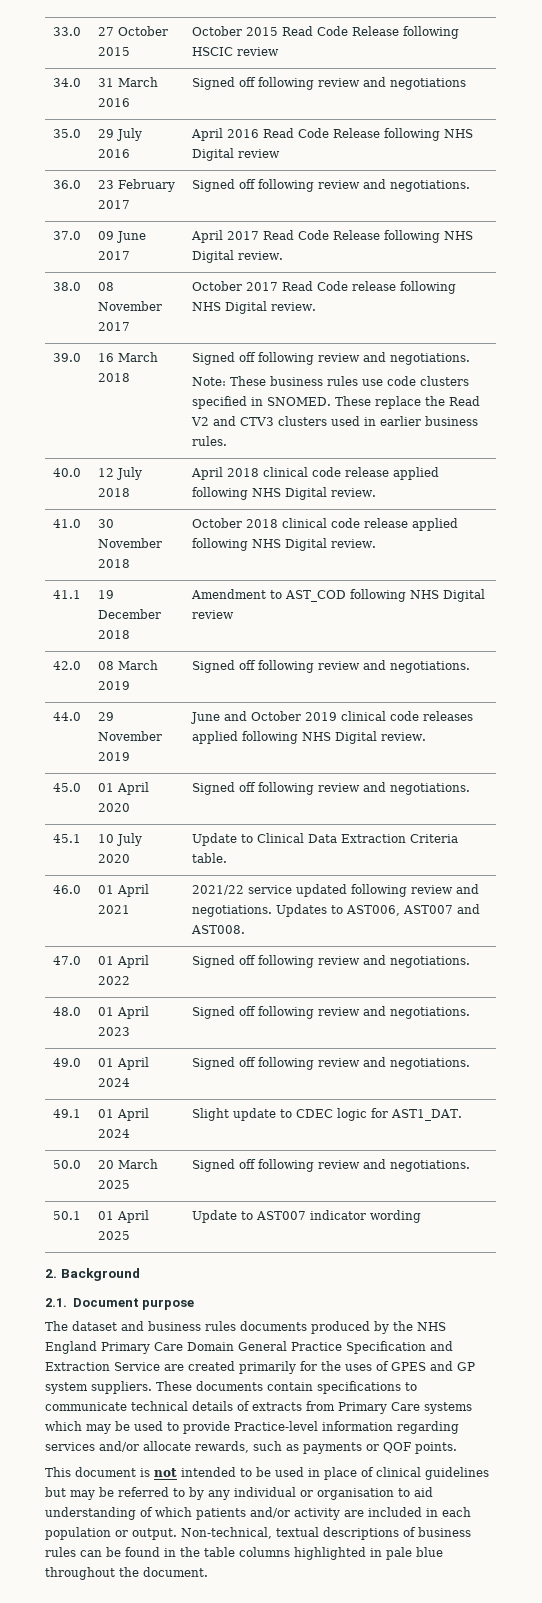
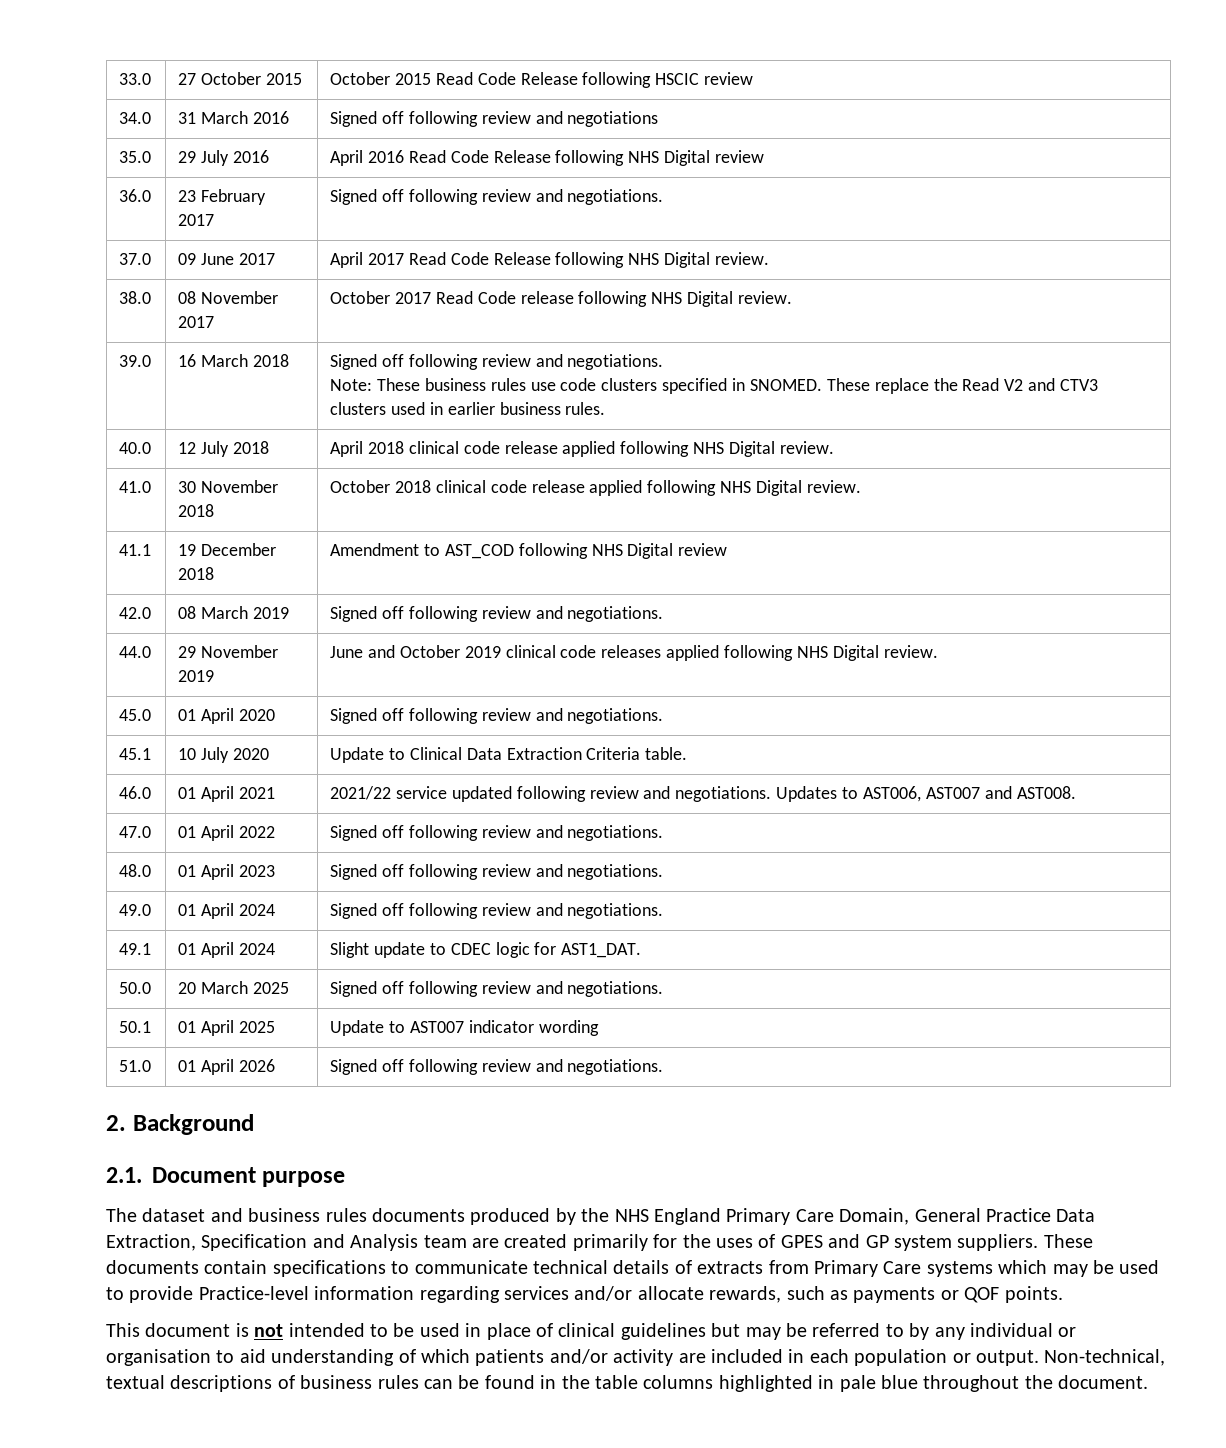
+ 51.0 | 01 April 2026 | Signed off following review and negotiations.
- The dataset and business rules documents produced by the NHS England Primary Care Domain General Practice Specification and Extraction Service are created primarily for the uses of GPES and GP system suppliers.
+ The dataset and business rules documents produced by the NHS England Primary Care Domain, General Practice Data Extraction, Specification and Analysis team are created primarily for the uses of GPES and GP system suppliers.

